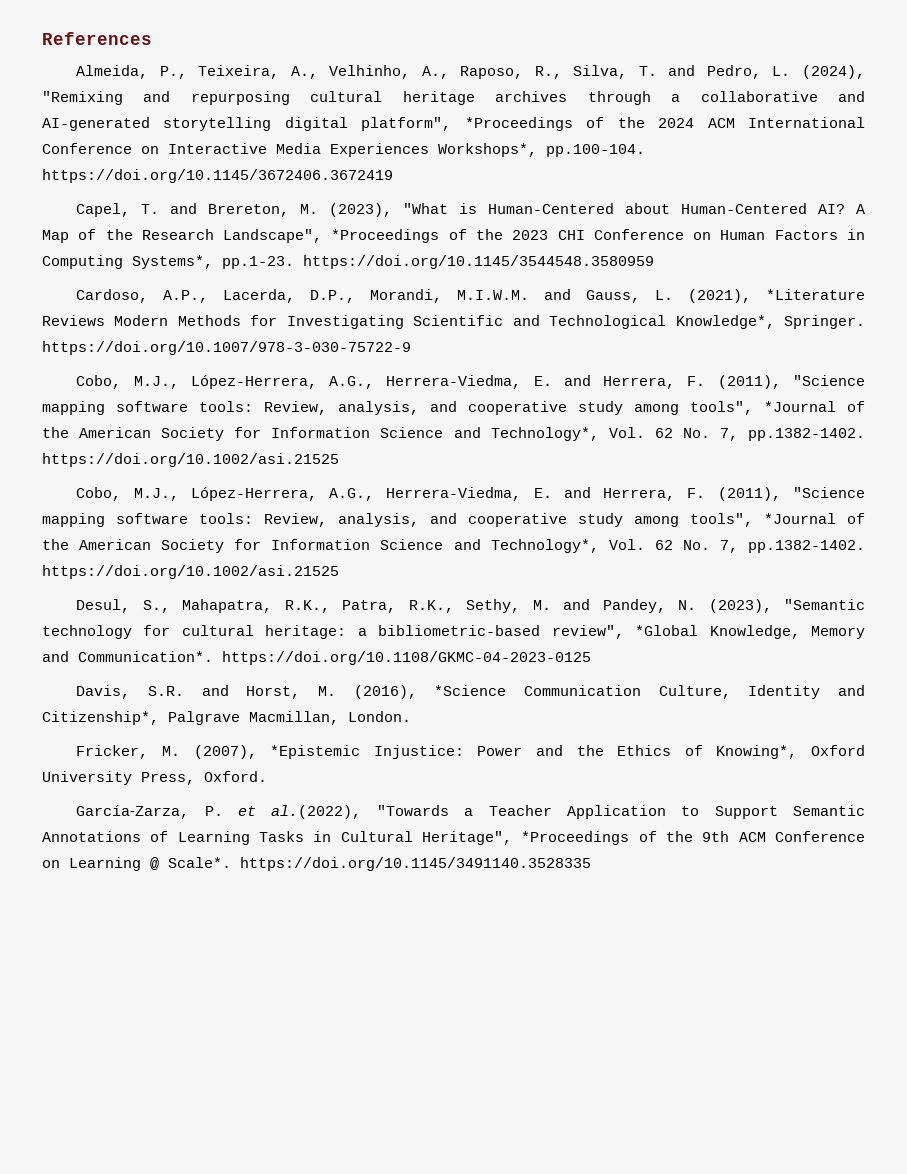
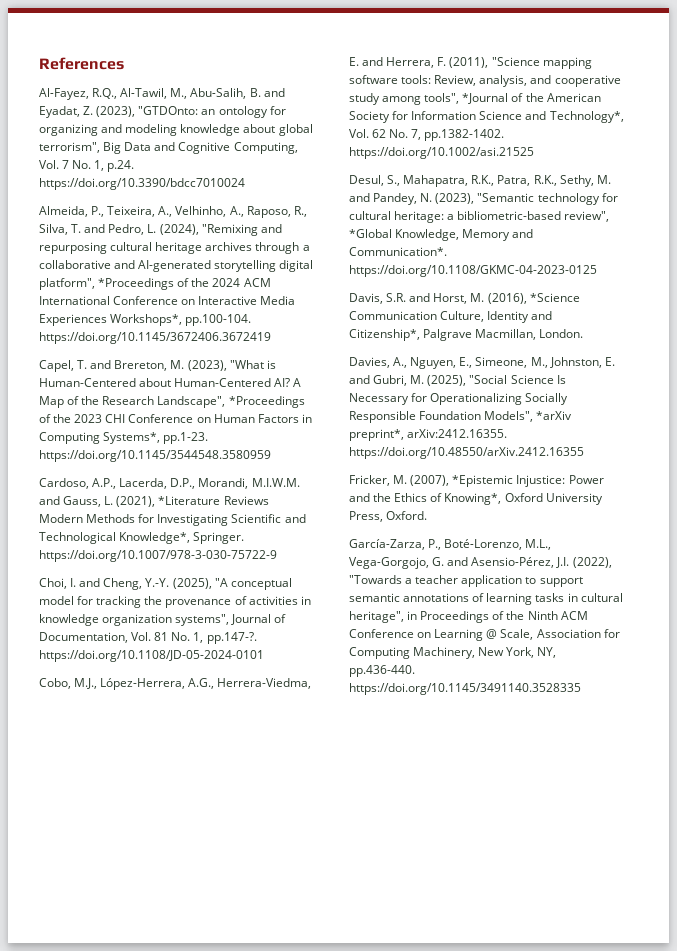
+ Al‑Fayez, R.Q., Al‑Tawil, M., Abu‑Salih, B. and Eyadat, Z. (2023), "GTDOnto: an ontology for organizing and modeling knowledge about global terrorism", Big Data and Cognitive Computing, Vol. 7 No. 1, p.24. https://doi.org/10.3390/bdcc7010024
  Cardoso, A.P., Lacerda, D.P., Morandi, M.I.W.M. and Gauss, L. (2021), *Literature Reviews Modern Methods for Investigating Scientific and Technological Knowledge*, Springer. https://doi.org/10.1007/978-3-030-75722-9
- Cobo, M.J., López-Herrera, A.G., Herrera-Viedma, E. and Herrera, F. (2011), "Science mapping software tools: Review, analysis, and cooperative study among tools", *Journal of the American Society for Information Science and Technology*, Vol. 62 No. 7, pp.1382-1402. https://doi.org/10.1002/asi.21525
+ Choi, I. and Cheng, Y.-Y. (2025), "A conceptual model for tracking the provenance of activities in knowledge organization systems", Journal of Documentation, Vol. 81 No. 1, pp.147-?. https://doi.org/10.1108/JD-05-2024-0101
+ Davies, A., Nguyen, E., Simeone, M., Johnston, E. and Gubri, M. (2025), "Social Science Is Necessary for Operationalizing Socially Responsible Foundation Models", *arXiv preprint*, arXiv:2412.16355. https://doi.org/10.48550/arXiv.2412.16355
- García‑Zarza, P. et al.(2022), "Towards a Teacher Application to Support Semantic Annotations of Learning Tasks in Cultural Heritage", *Proceedings of the 9th ACM Conference on Learning @ Scale*. https://doi.org/10.1145/3491140.3528335
+ García‑Zarza, P., Boté‑Lorenzo, M.L., Vega‑Gorgojo, G. and Asensio‑Pérez, J.I. (2022), "Towards a teacher application to support semantic annotations of learning tasks in cultural heritage", in Proceedings of the Ninth ACM Conference on Learning @ Scale, Association for Computing Machinery, New York, NY, pp.436-440. https://doi.org/10.1145/3491140.3528335

